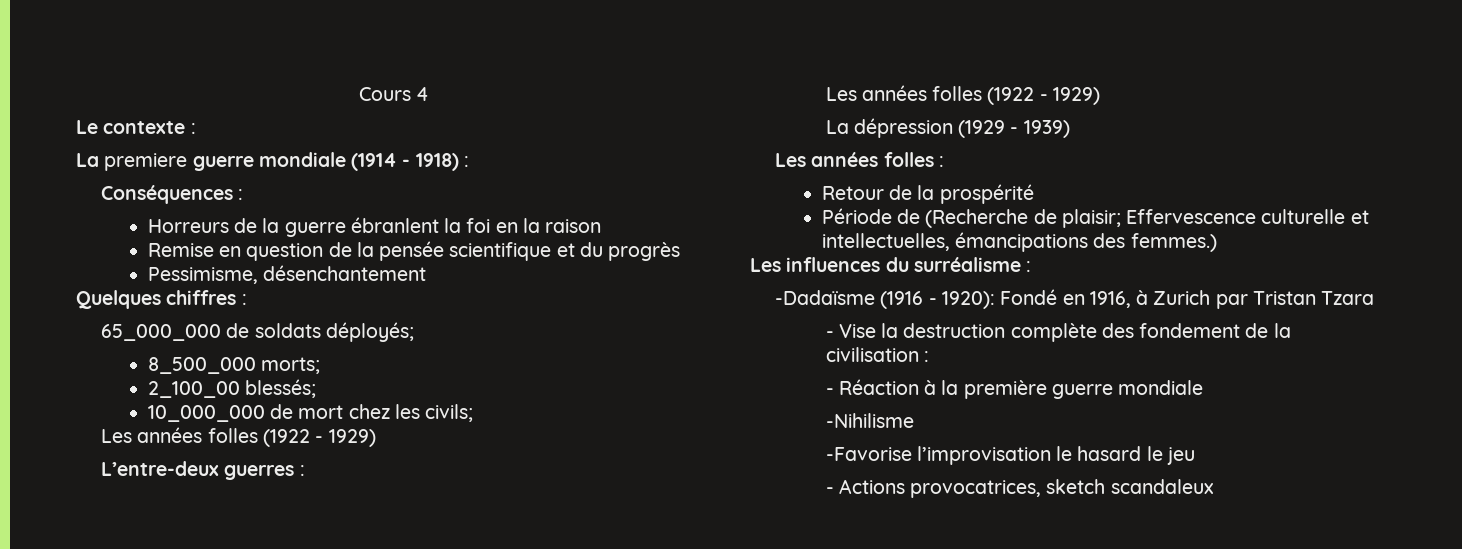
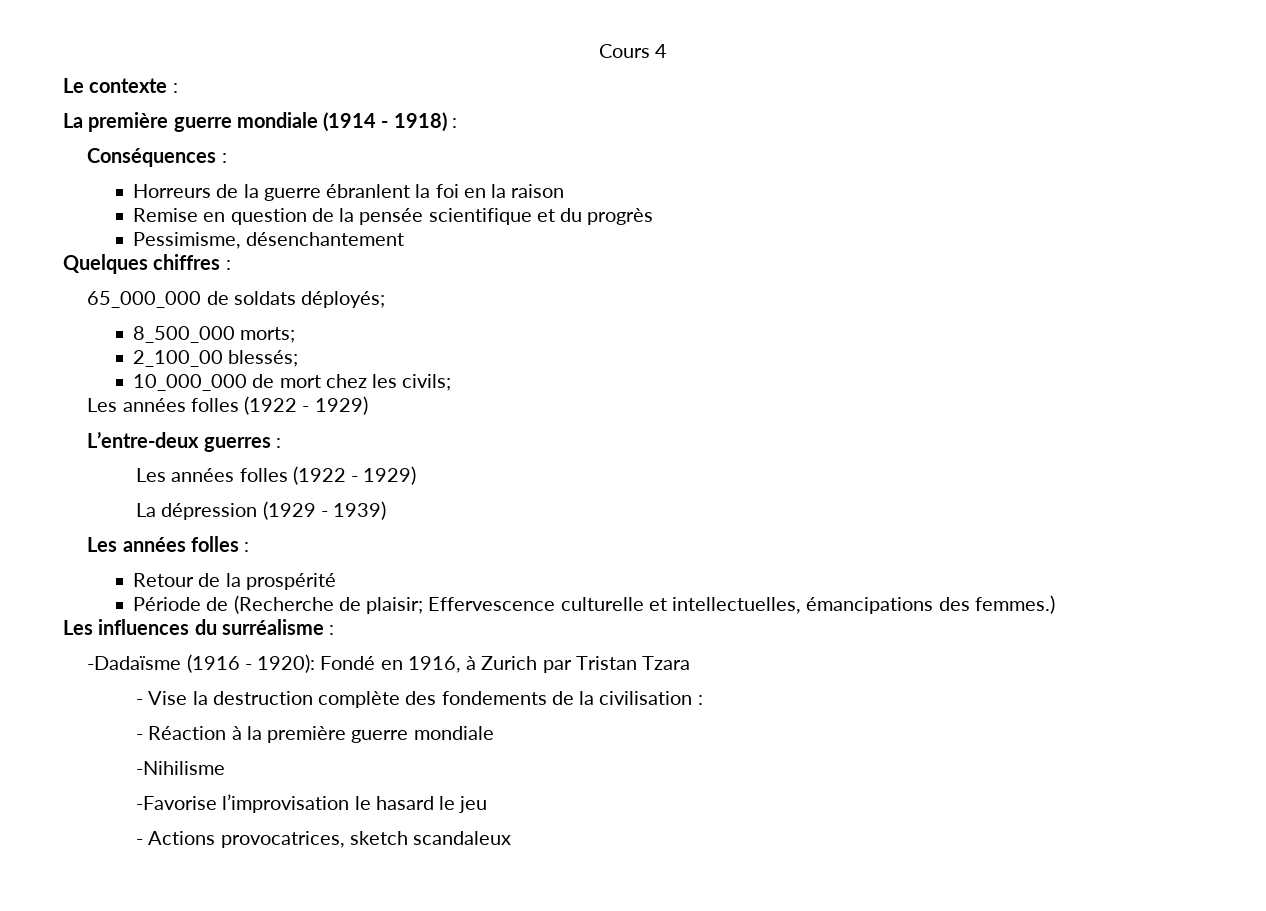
- La premiere guerre mondiale (1914 - 1918) :
+ La première guerre mondiale (1914 - 1918) :
- - Vise la destruction complète des fondement de la civilisation :
+ - Vise la destruction complète des fondements de la civilisation :

